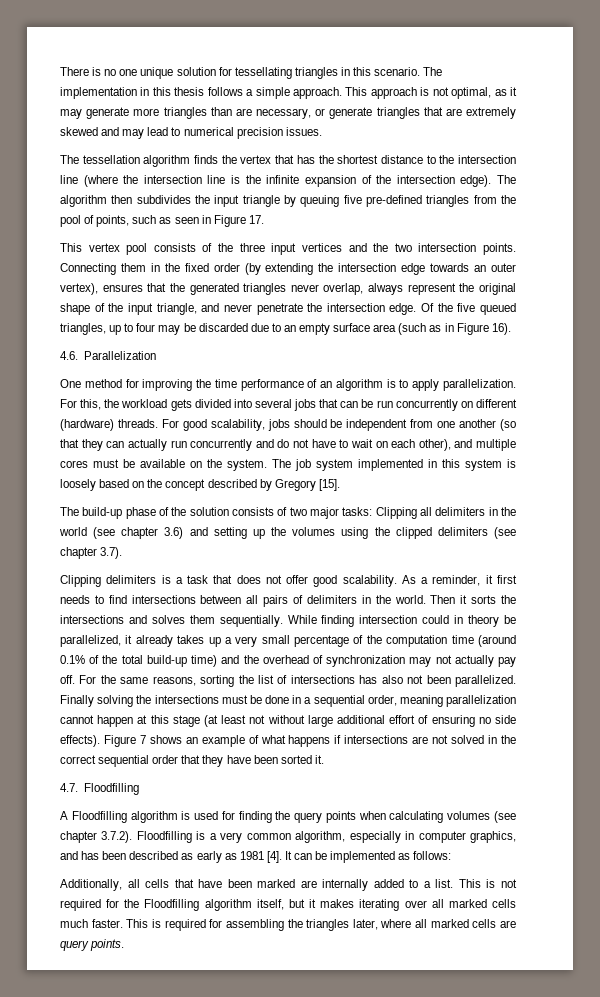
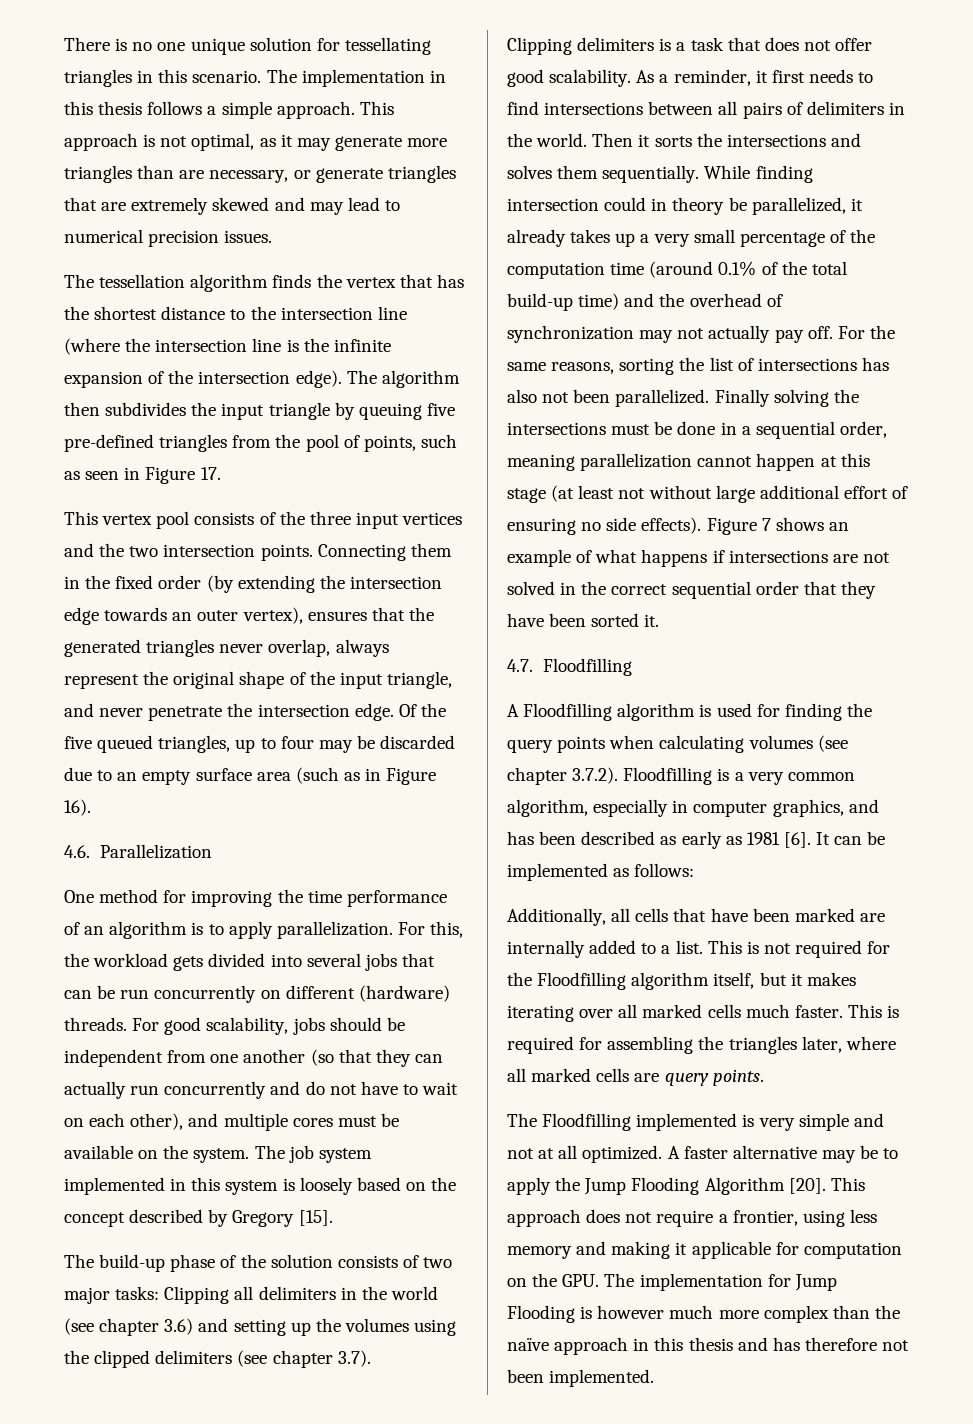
- A Floodfilling algorithm is used for finding the query points when calculating volumes (see chapter 3.7.2). Floodfilling is a very common algorithm, especially in computer graphics, and has been described as early as 1981 [4].
+ A Floodfilling algorithm is used for finding the query points when calculating volumes (see chapter 3.7.2). Floodfilling is a very common algorithm, especially in computer graphics, and has been described as early as 1981 [6].
+ The Floodfilling implemented is very simple and not at all optimized. A faster alternative may be to apply the Jump Flooding Algorithm [20]. This approach does not require a frontier, using less memory and making it applicable for computation on the GPU. The implementation for Jump Flooding is however much more complex than the naïve approach in this thesis and has therefore not been implemented.

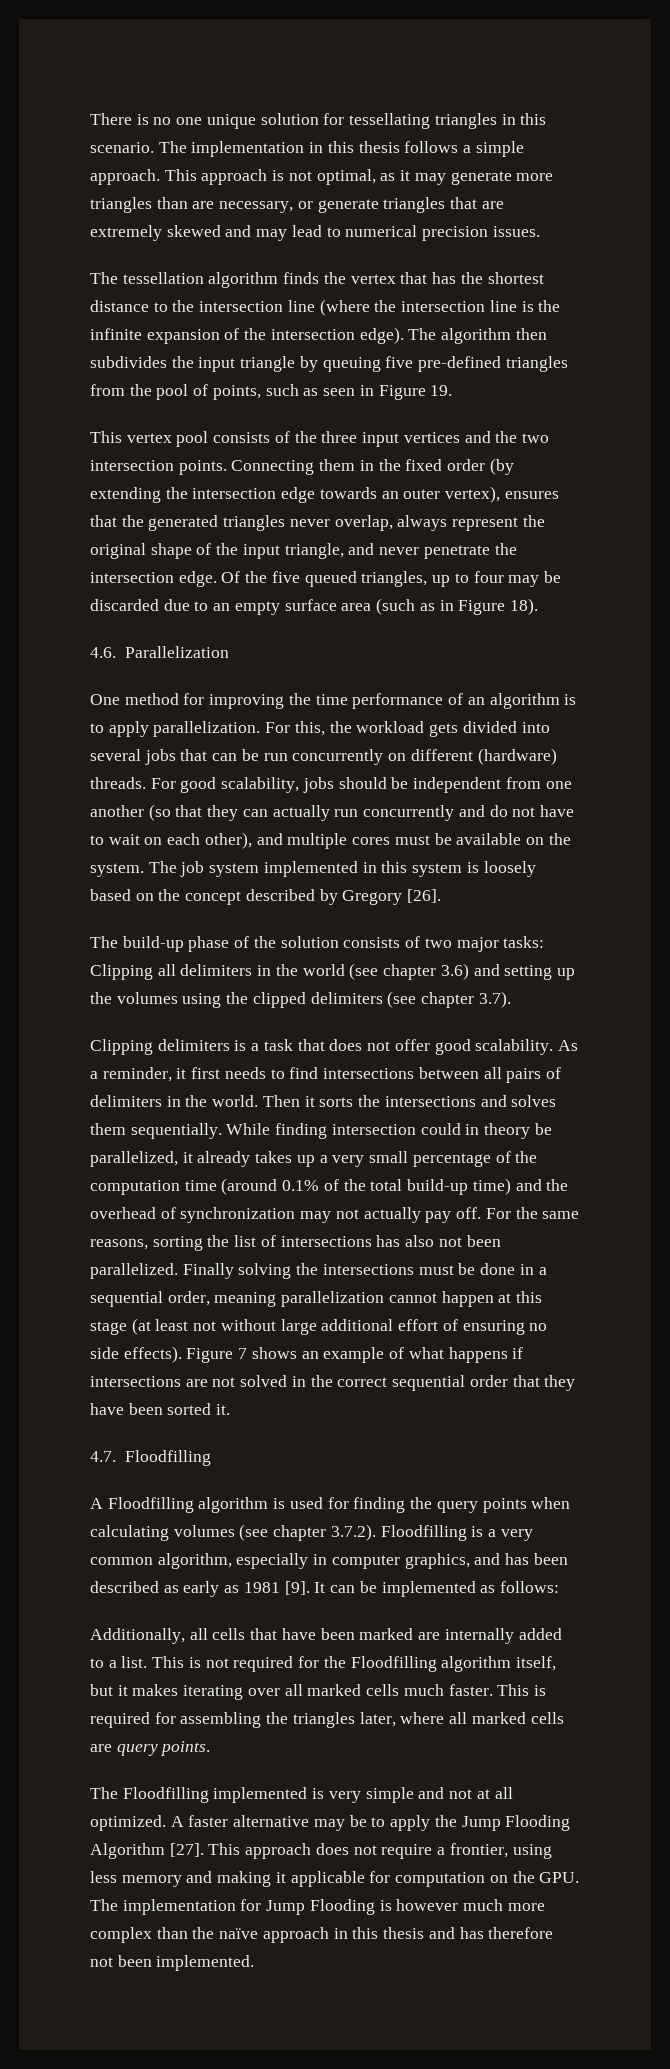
- The algorithm then subdivides the input triangle by queuing five pre-defined triangles from the pool of points, such as seen in Figure 17.
+ The algorithm then subdivides the input triangle by queuing five pre-defined triangles from the pool of points, such as seen in Figure 19.
- Of the five queued triangles, up to four may be discarded due to an empty surface area (such as in Figure 16).
+ Of the five queued triangles, up to four may be discarded due to an empty surface area (such as in Figure 18).
- The job system implemented in this system is loosely based on the concept described by Gregory [15].
+ The job system implemented in this system is loosely based on the concept described by Gregory [26].
- A Floodfilling algorithm is used for finding the query points when calculating volumes (see chapter 3.7.2). Floodfilling is a very common algorithm, especially in computer graphics, and has been described as early as 1981 [6].
+ A Floodfilling algorithm is used for finding the query points when calculating volumes (see chapter 3.7.2). Floodfilling is a very common algorithm, especially in computer graphics, and has been described as early as 1981 [9].
- A faster alternative may be to apply the Jump Flooding Algorithm [20].
+ A faster alternative may be to apply the Jump Flooding Algorithm [27].

